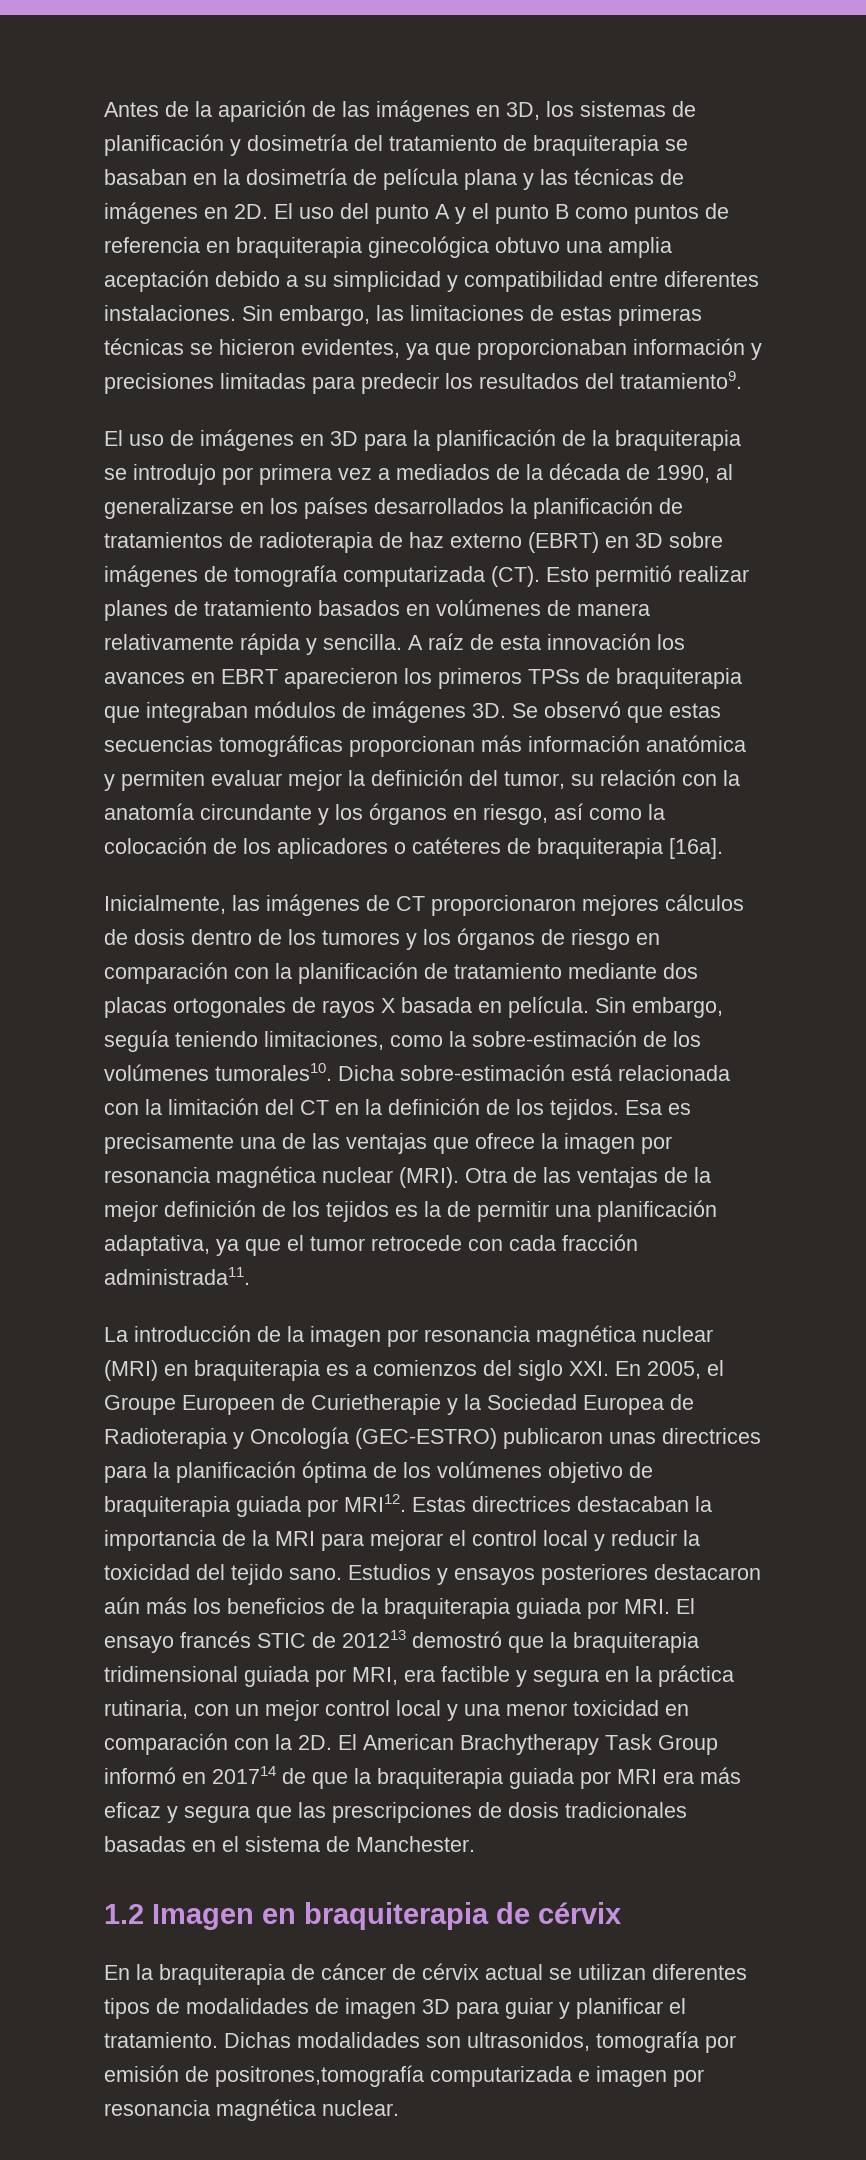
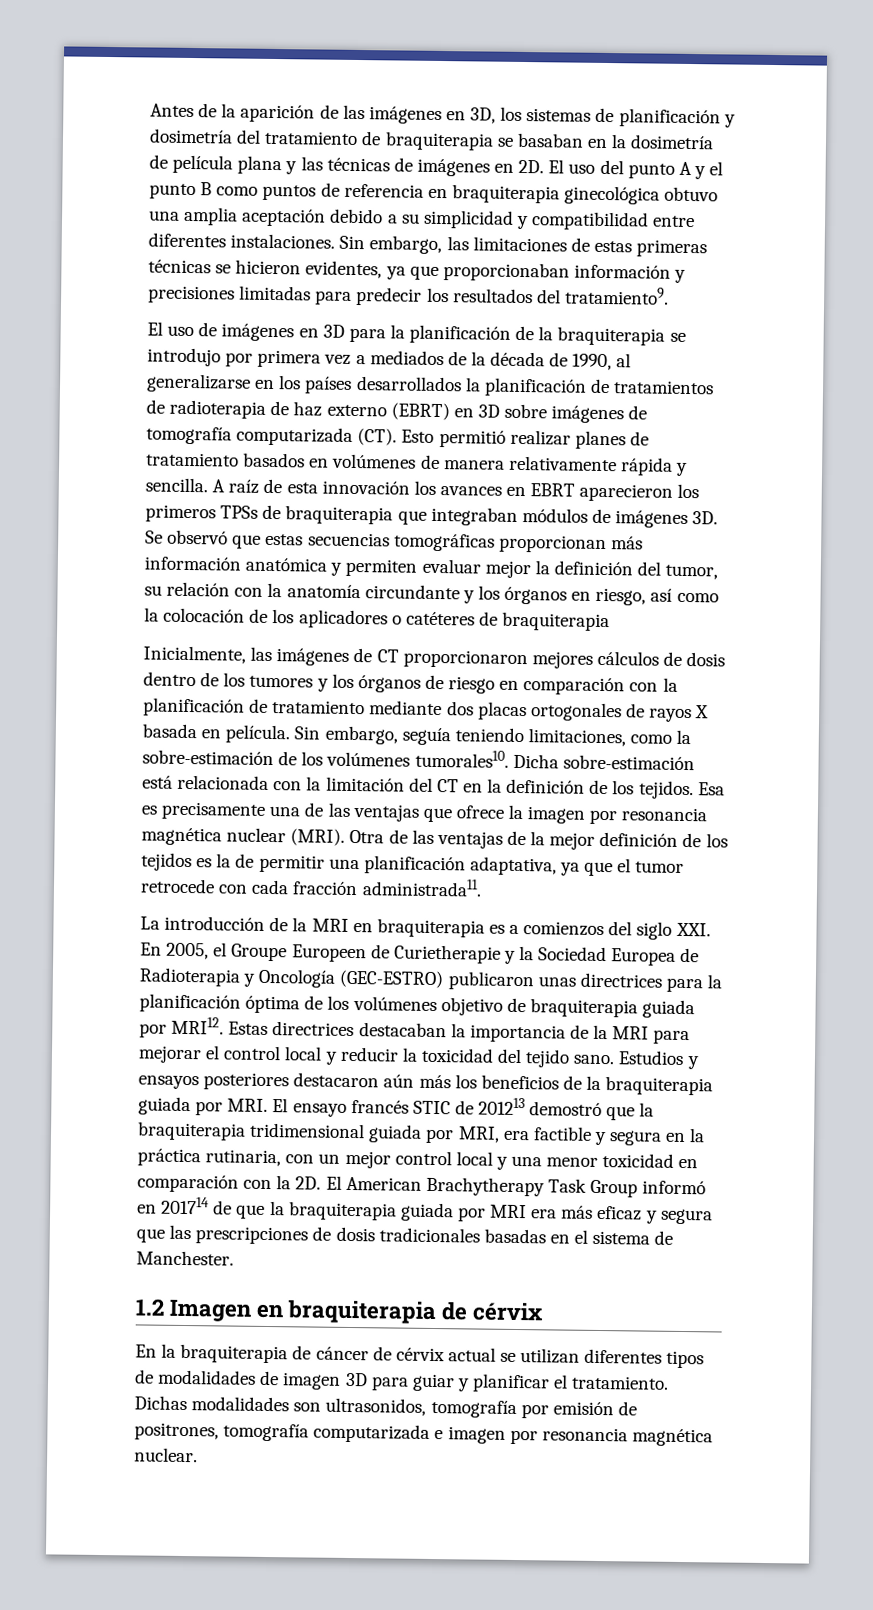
- Se observó que estas secuencias tomográficas proporcionan más información anatómica y permiten evaluar mejor la definición del tumor, su relación con la anatomía circundante y los órganos en riesgo, así como la colocación de los aplicadores o catéteres de braquiterapia [16a].
+ Se observó que estas secuencias tomográficas proporcionan más información anatómica y permiten evaluar mejor la definición del tumor, su relación con la anatomía circundante y los órganos en riesgo, así como la colocación de los aplicadores o catéteres de braquiterapia
- La introducción de la imagen por resonancia magnética nuclear (MRI) en braquiterapia es a comienzos del siglo XXI. En 2005, el Groupe Europeen de Curietherapie y la Sociedad Europea de Radioterapia y Oncología (GEC-ESTRO) publicaron unas directrices para la planificación óptima de los volúmenes objetivo de braquiterapia guiada por MRI12.
+ La introducción de la MRI en braquiterapia es a comienzos del siglo XXI. En 2005, el Groupe Europeen de Curietherapie y la Sociedad Europea de Radioterapia y Oncología (GEC-ESTRO) publicaron unas directrices para la planificación óptima de los volúmenes objetivo de braquiterapia guiada por MRI12.
- Dichas modalidades son ultrasonidos, tomografía por emisión de positrones,tomografía computarizada e imagen por resonancia magnética nuclear.
+ Dichas modalidades son ultrasonidos, tomografía por emisión de positrones, tomografía computarizada e imagen por resonancia magnética nuclear.

